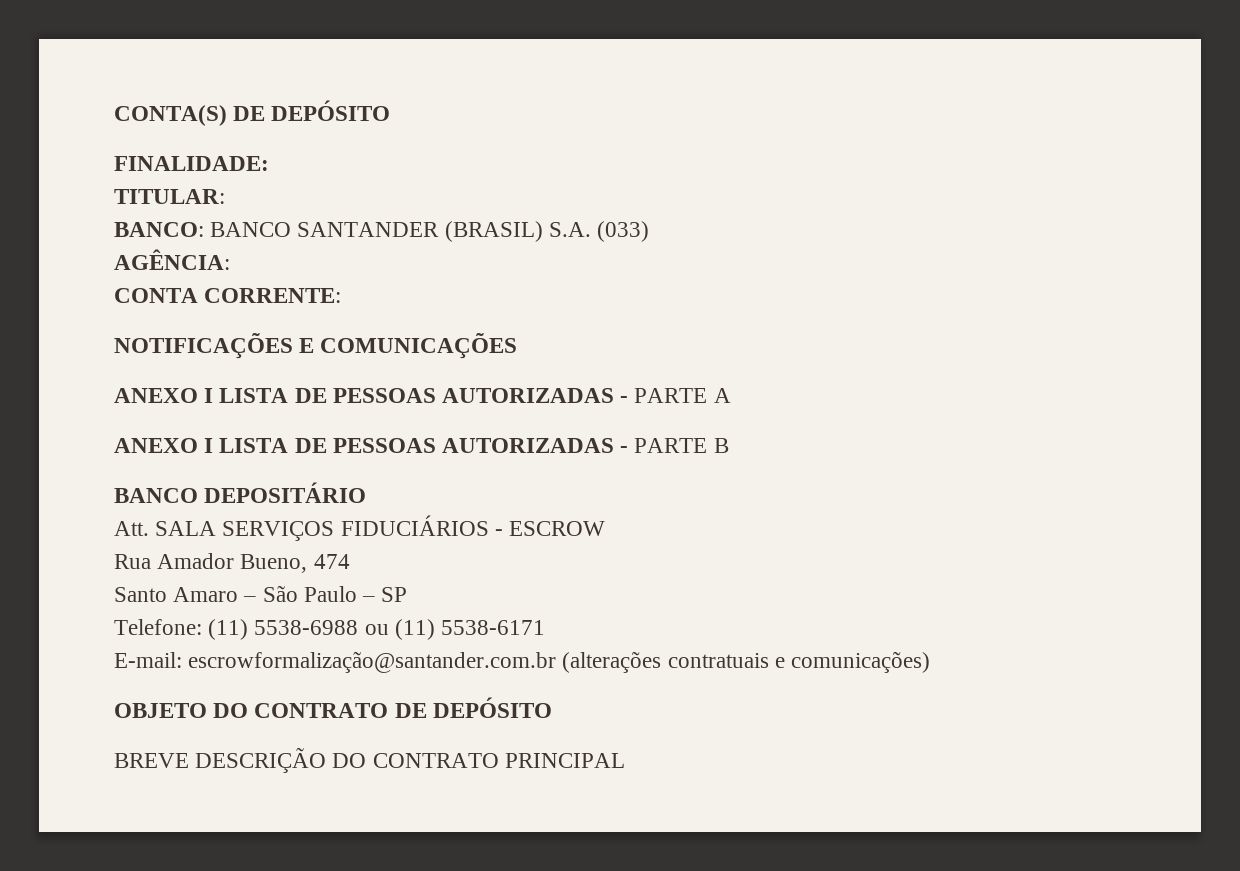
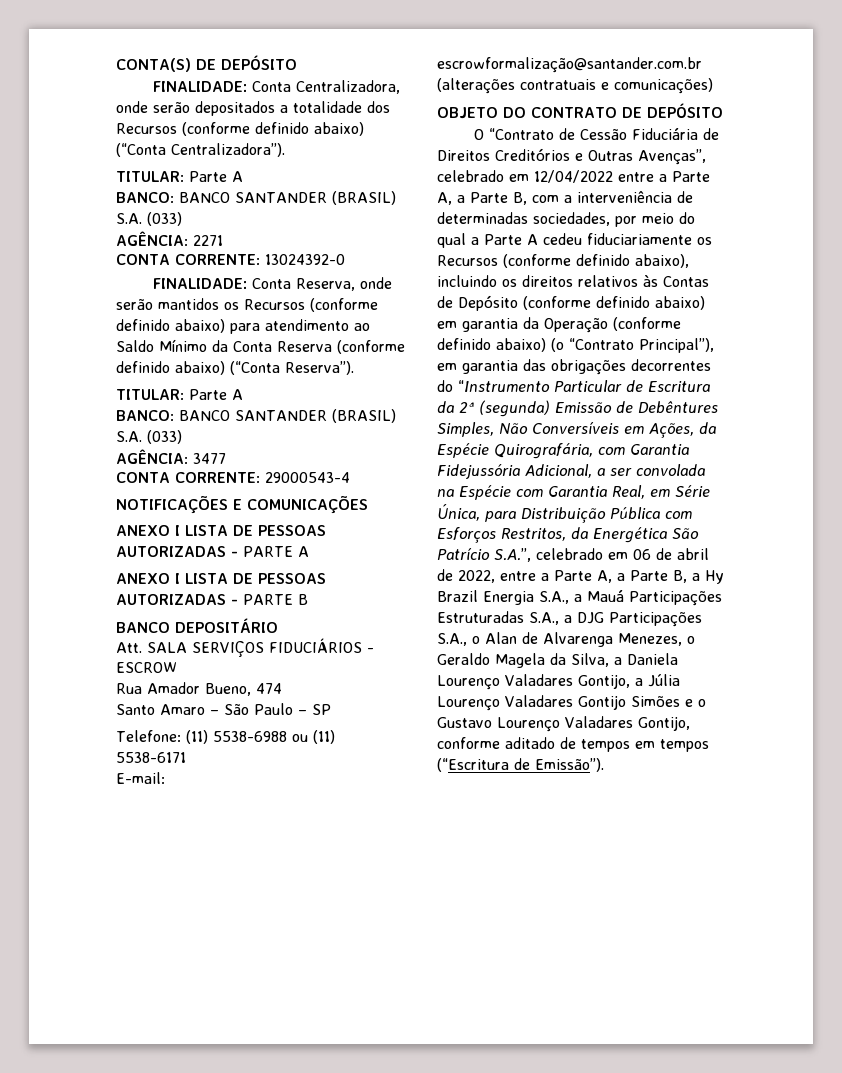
- FINALIDADE:
- TITULAR:
+ FINALIDADE: Conta Centralizadora, onde serão depositados a totalidade dos Recursos (conforme definido abaixo) (“Conta Centralizadora”).
+ TITULAR: Parte A
  BANCO: BANCO SANTANDER (BRASIL) S.A. (033)
- AGÊNCIA:
- CONTA CORRENTE:
+ AGÊNCIA: 2271
+ CONTA CORRENTE: 13024392-0
+ FINALIDADE: Conta Reserva, onde serão mantidos os Recursos (conforme definido abaixo) para atendimento ao Saldo Mínimo da Conta Reserva (conforme definido abaixo) (“Conta Reserva”).
+ TITULAR: Parte A
+ BANCO: BANCO SANTANDER (BRASIL) S.A. (033)
+ AGÊNCIA: 3477
+ CONTA CORRENTE: 29000543-4
- BREVE DESCRIÇÃO DO CONTRATO PRINCIPAL
+ O “Contrato de Cessão Fiduciária de Direitos Creditórios e Outras Avenças”, celebrado em 12/04/2022 entre a Parte A, a Parte B, com a interveniência de determinadas sociedades, por meio do qual a Parte A cedeu fiduciariamente os Recursos (conforme definido abaixo), incluindo os direitos relativos às Contas de Depósito (conforme definido abaixo) em garantia da Operação (conforme definido abaixo) (o “Contrato Principal”), em garantia das obrigações decorrentes do “Instrumento Particular de Escritura da 2ª (segunda) Emissão de Debêntures Simples, Não Conversíveis em Ações, da Espécie Quirografária, com Garantia Fidejussória Adicional, a ser convolada na Espécie com Garantia Real, em Série Única, para Distribuição Pública com Esforços Restritos, da Energética São Patrício S.A.”, celebrado em 06 de abril de 2022, entre a Parte A, a Parte B, a Hy Brazil Energia S.A., a Mauá Participações Estruturadas S.A., a DJG Participações S.A., o Alan de Alvarenga Menezes, o Geraldo Magela da Silva, a Daniela Lourenço Valadares Gontijo, a Júlia Lourenço Valadares Gontijo Simões e o Gustavo Lourenço Valadares Gontijo, conforme aditado de tempos em tempos (“Escritura de Emissão”).

